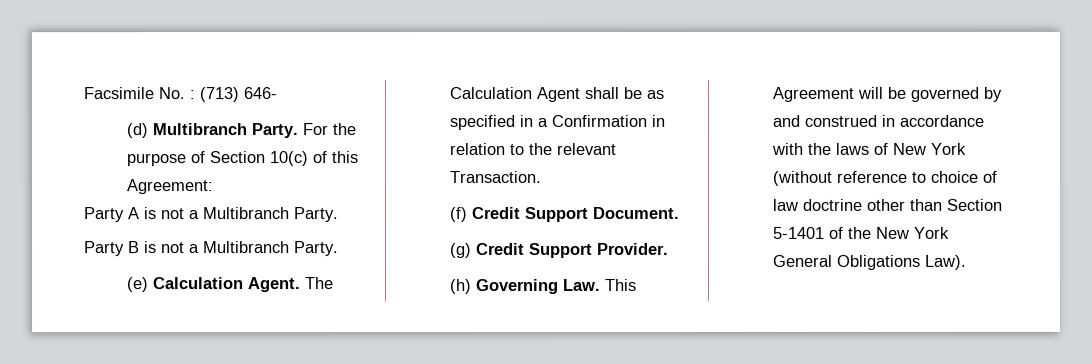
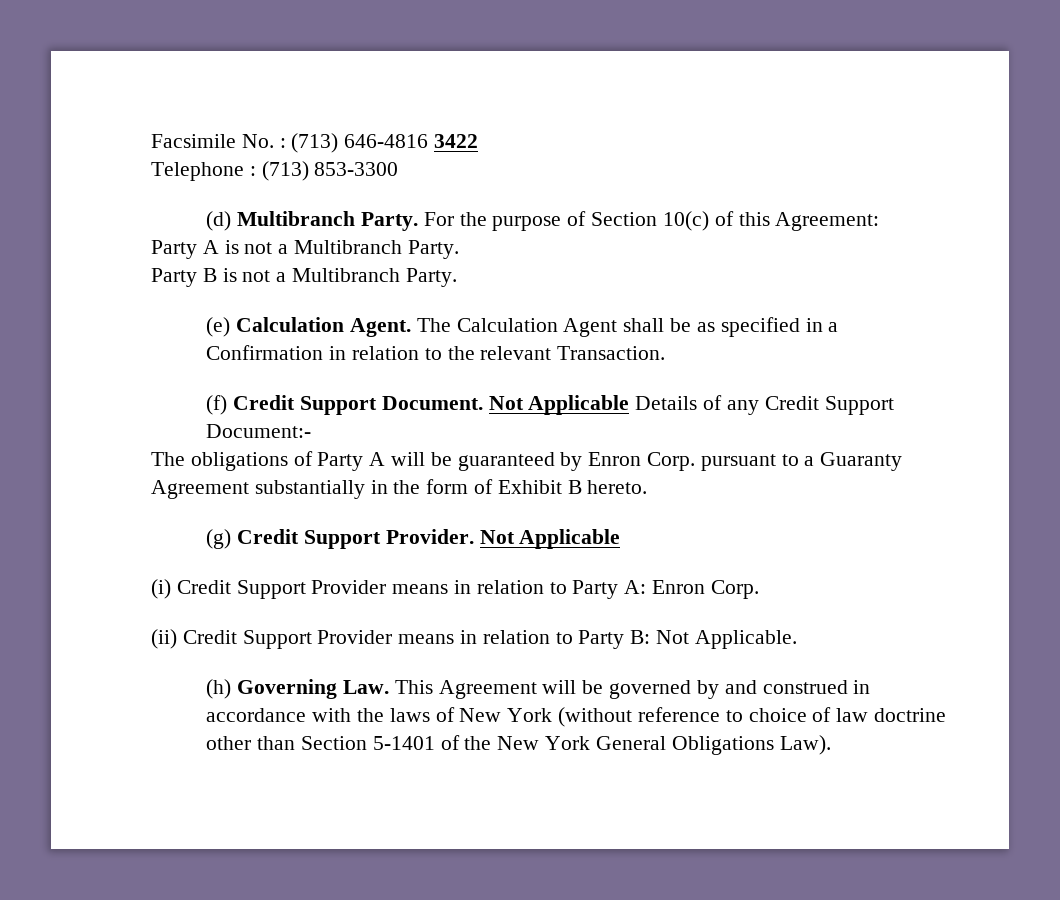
- Facsimile No. : (713) 646-
+ Facsimile No. : (713) 646-4816 3422
+ Telephone : (713) 853-3300
- (f) Credit Support Document.
- (g) Credit Support Provider.
+ (f) Credit Support Document. Not Applicable Details of any Credit Support Document:-
+ The obligations of Party A will be guaranteed by Enron Corp. pursuant to a Guaranty Agreement substantially in the form of Exhibit B hereto.
+ (g) Credit Support Provider. Not Applicable
+ (i) Credit Support Provider means in relation to Party A: Enron Corp.
+ (ii) Credit Support Provider means in relation to Party B: Not Applicable.

